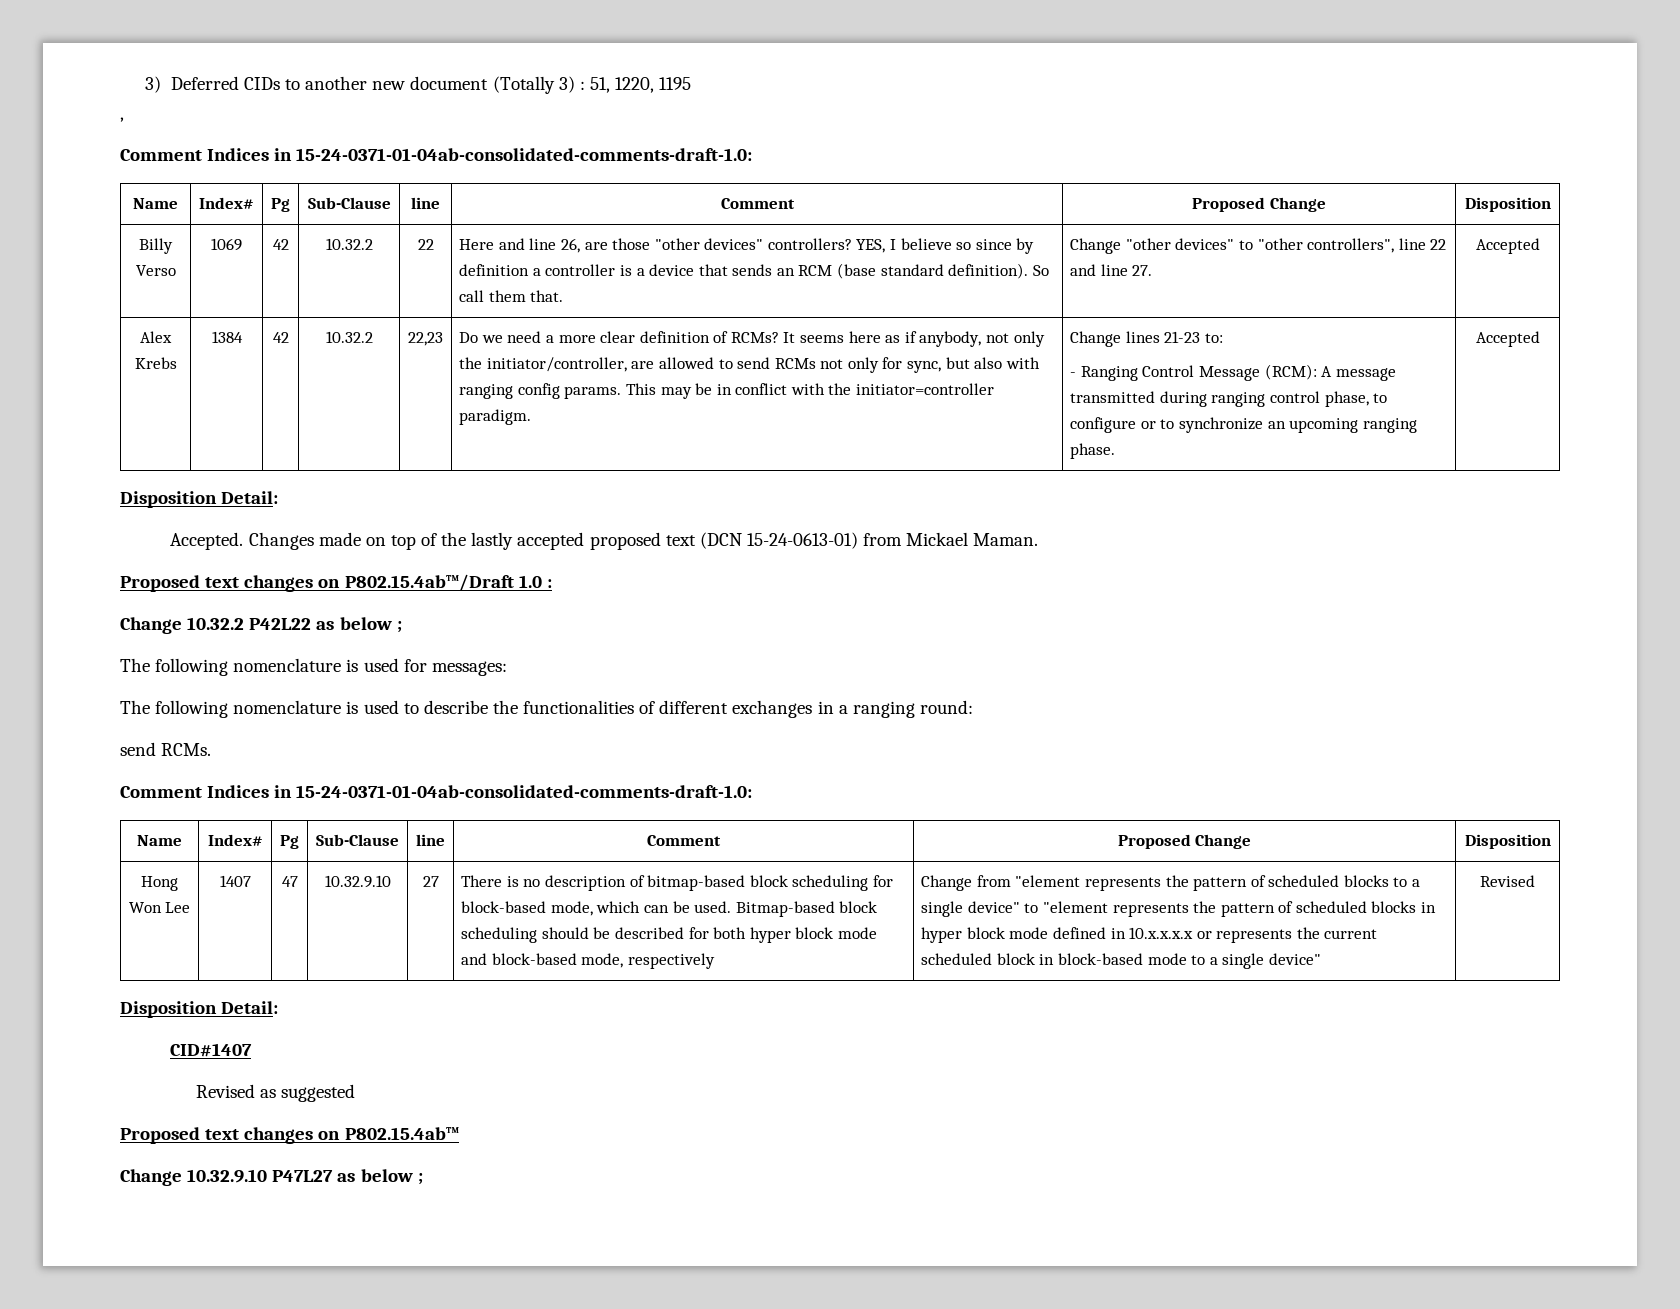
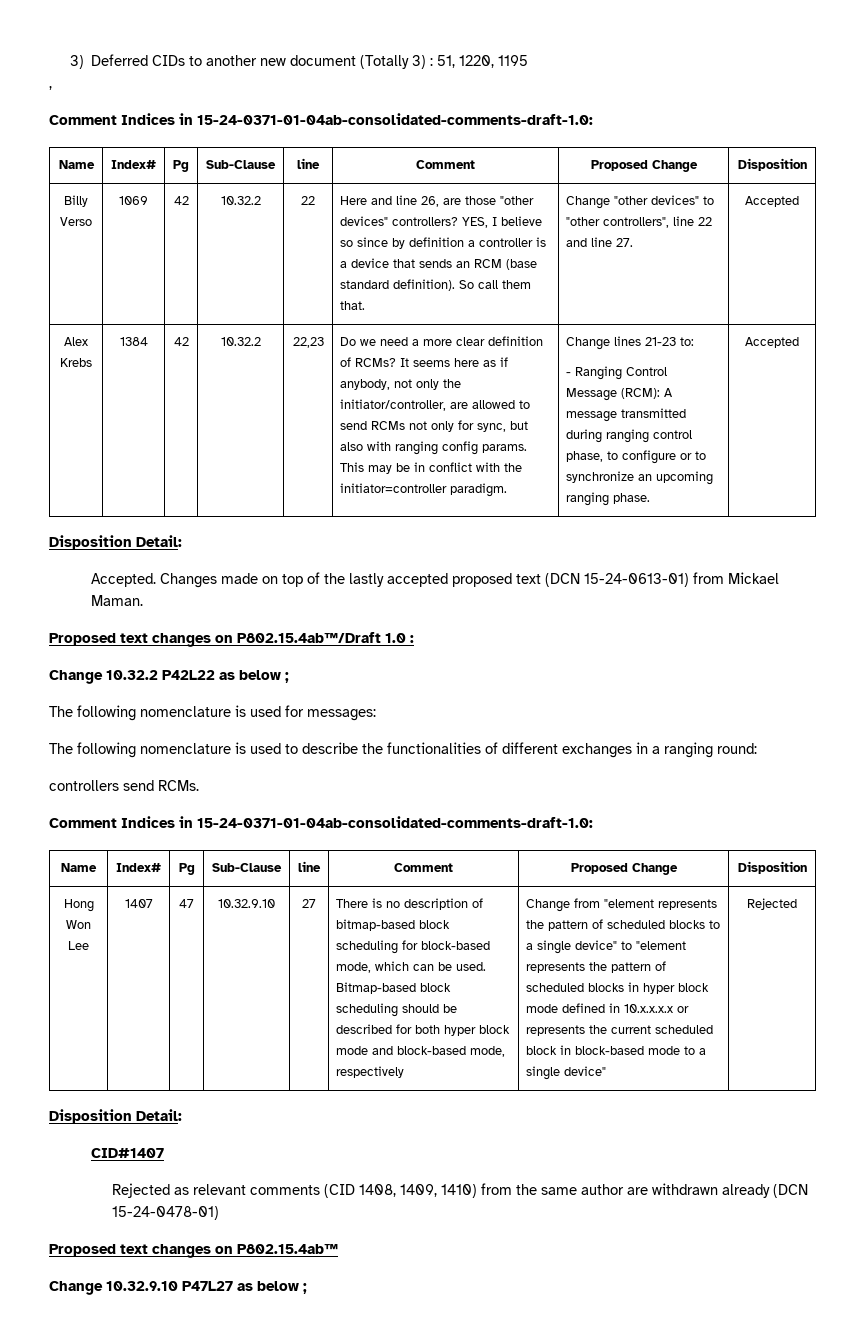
- send RCMs.
+ controllers send RCMs.
- Change from "element represents the pattern of scheduled blocks to a single device" to "element represents the pattern of scheduled blocks in hyper block mode defined in 10.x.x.x.x or represents the current scheduled block in block-based mode to a single device" | Revised
+ Change from "element represents the pattern of scheduled blocks to a single device" to "element represents the pattern of scheduled blocks in hyper block mode defined in 10.x.x.x.x or represents the current scheduled block in block-based mode to a single device" | Rejected
- Revised as suggested
+ Rejected as relevant comments (CID 1408, 1409, 1410) from the same author are withdrawn already (DCN 15-24-0478-01)

